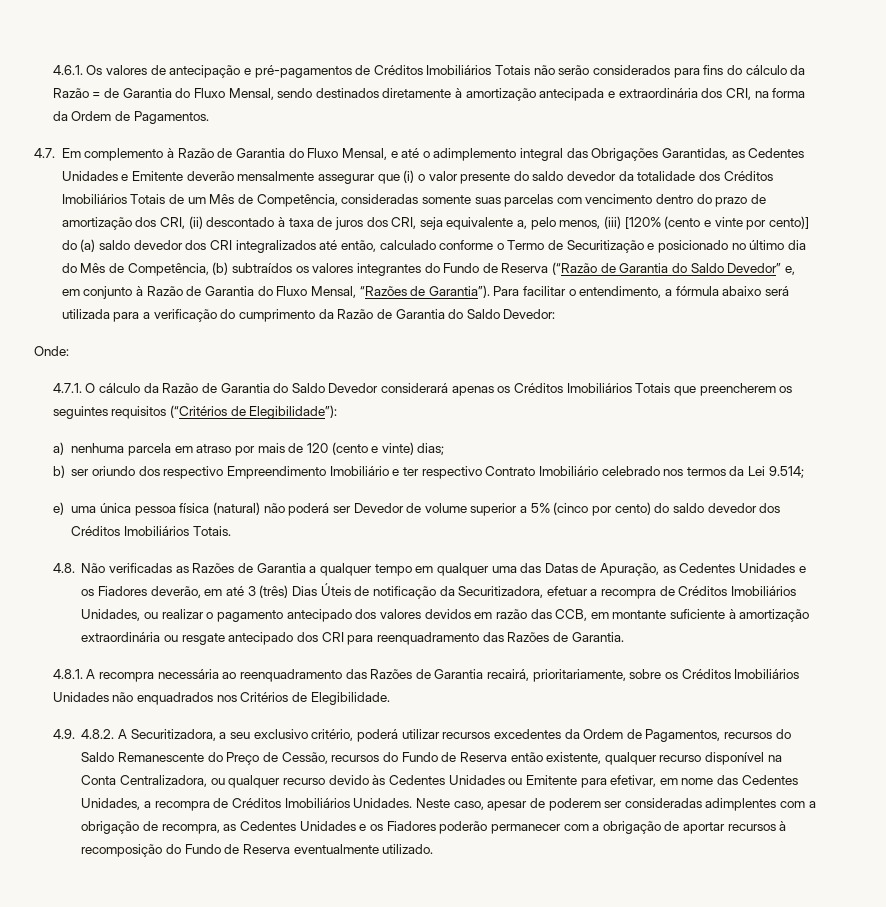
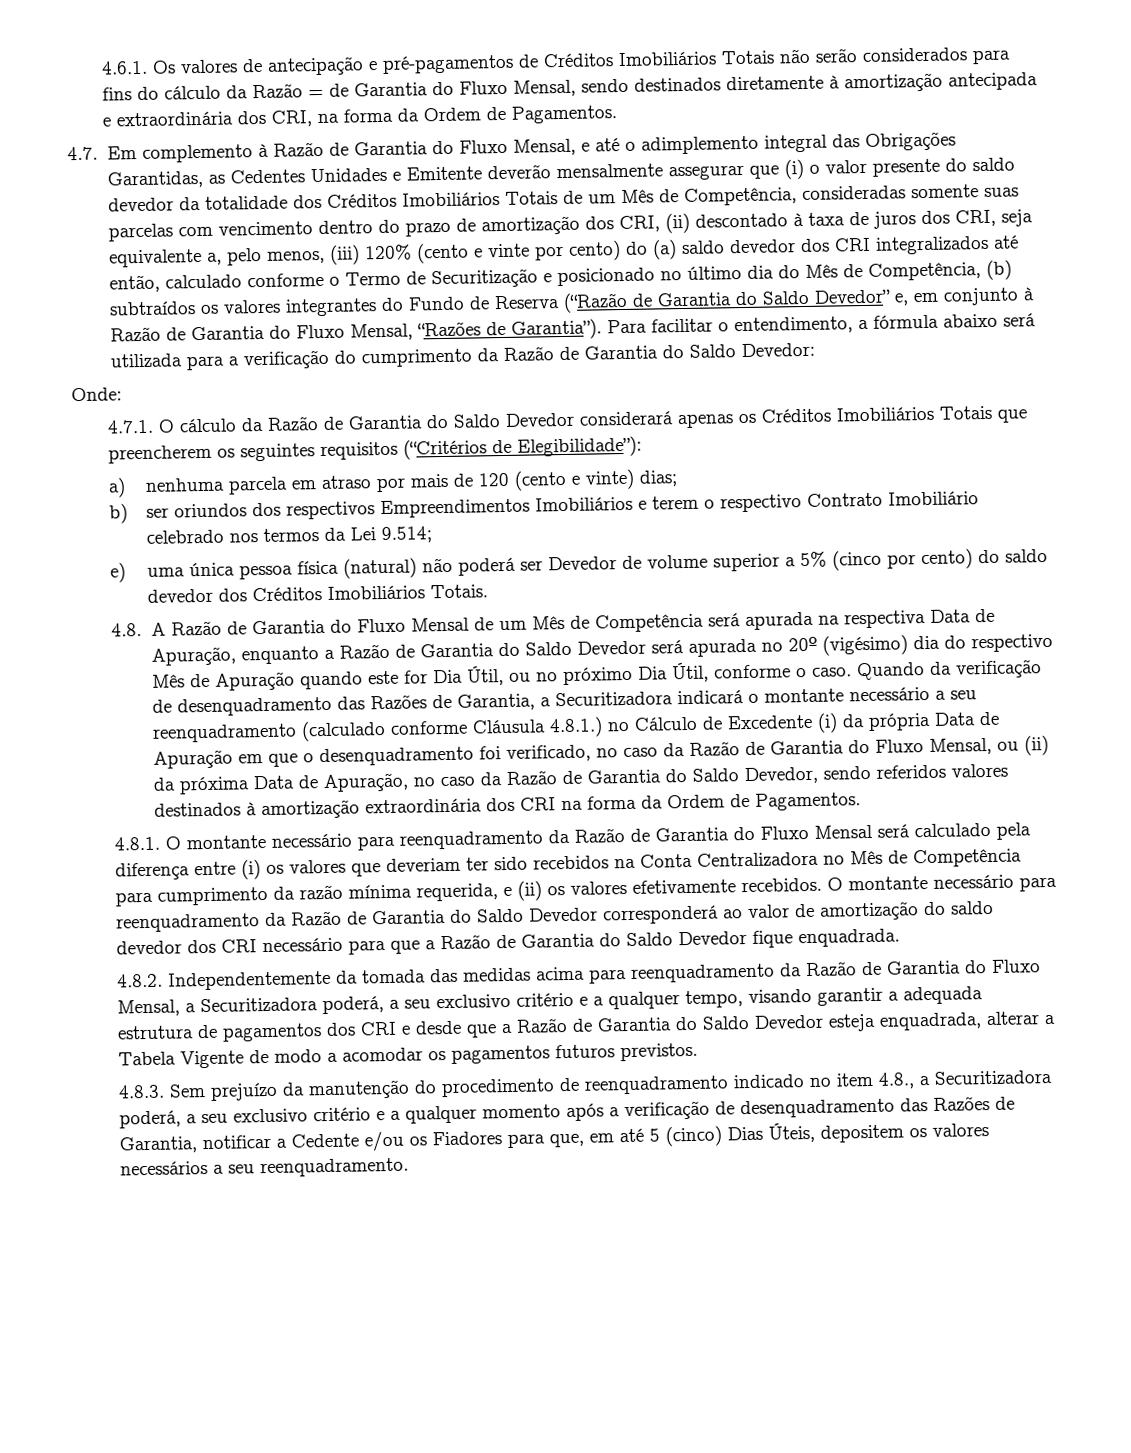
- 4.7. Em complemento à Razão de Garantia do Fluxo Mensal, e até o adimplemento integral das Obrigações Garantidas, as Cedentes Unidades e Emitente deverão mensalmente assegurar que (i) o valor presente do saldo devedor da totalidade dos Créditos Imobiliários Totais de um Mês de Competência, consideradas somente suas parcelas com vencimento dentro do prazo de amortização dos CRI, (ii) descontado à taxa de juros dos CRI, seja equivalente a, pelo menos, (iii) [120% (cento e vinte por cento)] do (a) saldo devedor dos CRI integralizados até então, calculado conforme o Termo de Securitização e posicionado no último dia do Mês de Competência, (b) subtraídos os valores integrantes do Fundo de Reserva (“Razão de Garantia do Saldo Devedor” e, em conjunto à Razão de Garantia do Fluxo Mensal, “Razões de Garantia”).
+ 4.7. Em complemento à Razão de Garantia do Fluxo Mensal, e até o adimplemento integral das Obrigações Garantidas, as Cedentes Unidades e Emitente deverão mensalmente assegurar que (i) o valor presente do saldo devedor da totalidade dos Créditos Imobiliários Totais de um Mês de Competência, consideradas somente suas parcelas com vencimento dentro do prazo de amortização dos CRI, (ii) descontado à taxa de juros dos CRI, seja equivalente a, pelo menos, (iii) 120% (cento e vinte por cento) do (a) saldo devedor dos CRI integralizados até então, calculado conforme o Termo de Securitização e posicionado no último dia do Mês de Competência, (b) subtraídos os valores integrantes do Fundo de Reserva (“Razão de Garantia do Saldo Devedor” e, em conjunto à Razão de Garantia do Fluxo Mensal, “Razões de Garantia”).
- b) ser oriundo dos respectivo Empreendimento Imobiliário e ter respectivo Contrato Imobiliário celebrado nos termos da Lei 9.514;
+ b) ser oriundos dos respectivos Empreendimentos Imobiliários e terem o respectivo Contrato Imobiliário celebrado nos termos da Lei 9.514;
- 4.8. Não verificadas as Razões de Garantia a qualquer tempo em qualquer uma das Datas de Apuração, as Cedentes Unidades e os Fiadores deverão, em até 3 (três) Dias Úteis de notificação da Securitizadora, efetuar a recompra de Créditos Imobiliários Unidades, ou realizar o pagamento antecipado dos valores devidos em razão das CCB, em montante suficiente à amortização extraordinária ou resgate antecipado dos CRI para reenquadramento das Razões de Garantia.
- 4.8.1. A recompra necessária ao reenquadramento das Razões de Garantia recairá, prioritariamente, sobre os Créditos Imobiliários Unidades não enquadrados nos Critérios de Elegibilidade.
- 4.9. 4.8.2. A Securitizadora, a seu exclusivo critério, poderá utilizar recursos excedentes da Ordem de Pagamentos, recursos do Saldo Remanescente do Preço de Cessão, recursos do Fundo de Reserva então existente, qualquer recurso disponível na Conta Centralizadora, ou qualquer recurso devido às Cedentes Unidades ou Emitente para efetivar, em nome das Cedentes Unidades, a recompra de Créditos Imobiliários Unidades. Neste caso, apesar de poderem ser consideradas adimplentes com a obrigação de recompra, as Cedentes Unidades e os Fiadores poderão permanecer com a obrigação de aportar recursos à recomposição do Fundo de Reserva eventualmente utilizado.
+ 4.8. A Razão de Garantia do Fluxo Mensal de um Mês de Competência será apurada na respectiva Data de Apuração, enquanto a Razão de Garantia do Saldo Devedor será apurada no 20º (vigésimo) dia do respectivo Mês de Apuração quando este for Dia Útil, ou no próximo Dia Útil, conforme o caso. Quando da verificação de desenquadramento das Razões de Garantia, a Securitizadora indicará o montante necessário a seu reenquadramento (calculado conforme Cláusula 4.8.1.) no Cálculo de Excedente (i) da própria Data de Apuração em que o desenquadramento foi verificado, no caso da Razão de Garantia do Fluxo Mensal, ou (ii) da próxima Data de Apuração, no caso da Razão de Garantia do Saldo Devedor, sendo referidos valores destinados à amortização extraordinária dos CRI na forma da Ordem de Pagamentos.
+ 4.8.1. O montante necessário para reenquadramento da Razão de Garantia do Fluxo Mensal será calculado pela diferença entre (i) os valores que deveriam ter sido recebidos na Conta Centralizadora no Mês de Competência para cumprimento da razão mínima requerida, e (ii) os valores efetivamente recebidos. O montante necessário para reenquadramento da Razão de Garantia do Saldo Devedor corresponderá ao valor de amortização do saldo devedor dos CRI necessário para que a Razão de Garantia do Saldo Devedor fique enquadrada.
+ 4.8.2. Independentemente da tomada das medidas acima para reenquadramento da Razão de Garantia do Fluxo Mensal, a Securitizadora poderá, a seu exclusivo critério e a qualquer tempo, visando garantir a adequada estrutura de pagamentos dos CRI e desde que a Razão de Garantia do Saldo Devedor esteja enquadrada, alterar a Tabela Vigente de modo a acomodar os pagamentos futuros previstos.
+ 4.8.3. Sem prejuízo da manutenção do procedimento de reenquadramento indicado no item 4.8., a Securitizadora poderá, a seu exclusivo critério e a qualquer momento após a verificação de desenquadramento das Razões de Garantia, notificar a Cedente e/ou os Fiadores para que, em até 5 (cinco) Dias Úteis, depositem os valores necessários a seu reenquadramento.

